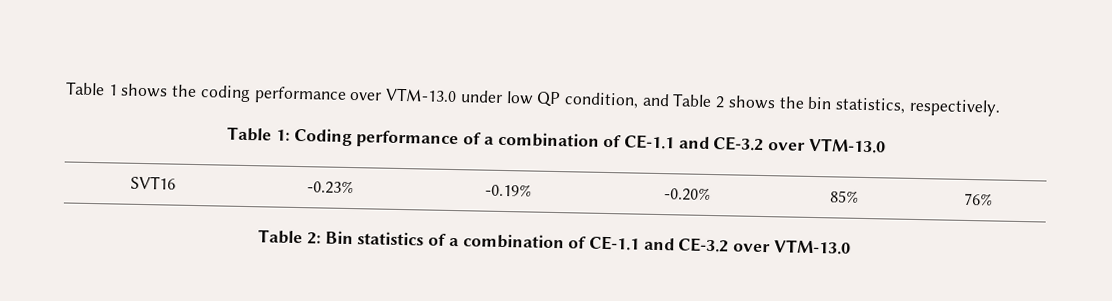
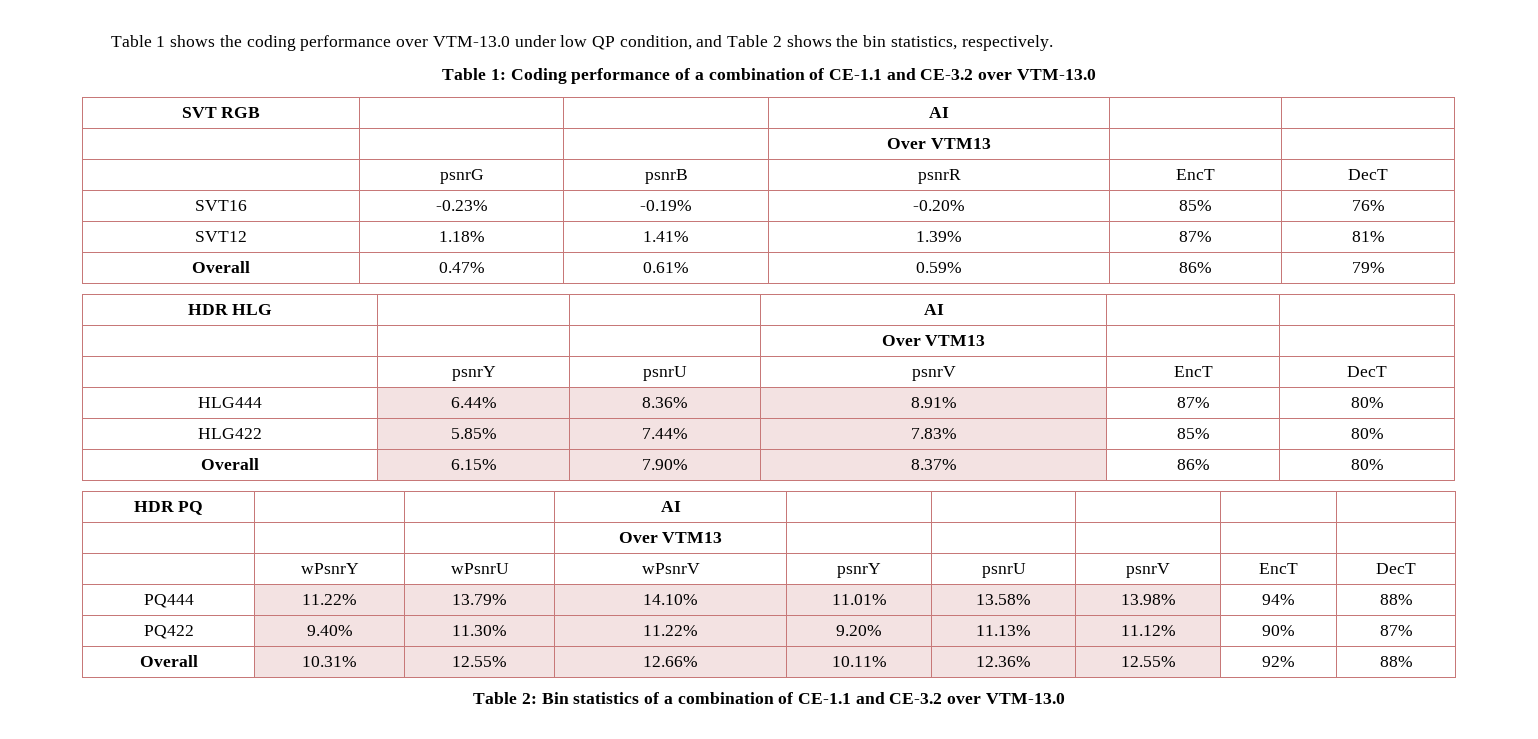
+ SVT RGB | | | AI | |
+ | | | Over VTM13 | |
+ | psnrG | psnrB | psnrR | EncT | DecT
+ SVT12 | 1.18% | 1.41% | 1.39% | 87% | 81%
+ Overall | 0.47% | 0.61% | 0.59% | 86% | 79%
+ HDR HLG | | | AI | |
+ | | | Over VTM13 | |
+ | psnrY | psnrU | psnrV | EncT | DecT
+ HLG444 | 6.44% | 8.36% | 8.91% | 87% | 80%
+ HLG422 | 5.85% | 7.44% | 7.83% | 85% | 80%
+ Overall | 6.15% | 7.90% | 8.37% | 86% | 80%
+ HDR PQ | | | AI | | | | |
+ | | | Over VTM13 | | | | |
+ | wPsnrY | wPsnrU | wPsnrV | psnrY | psnrU | psnrV | EncT | DecT
+ PQ444 | 11.22% | 13.79% | 14.10% | 11.01% | 13.58% | 13.98% | 94% | 88%
+ PQ422 | 9.40% | 11.30% | 11.22% | 9.20% | 11.13% | 11.12% | 90% | 87%
+ Overall | 10.31% | 12.55% | 12.66% | 10.11% | 12.36% | 12.55% | 92% | 88%

